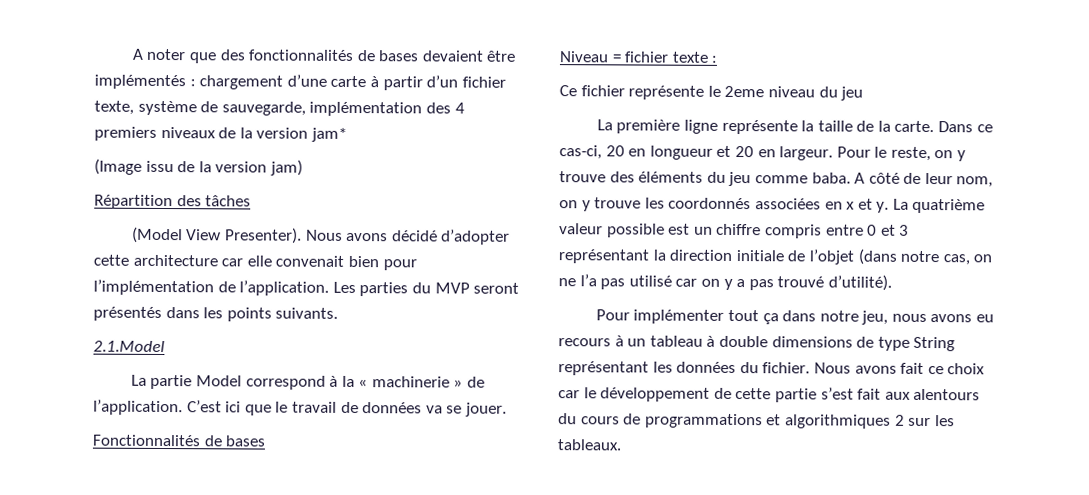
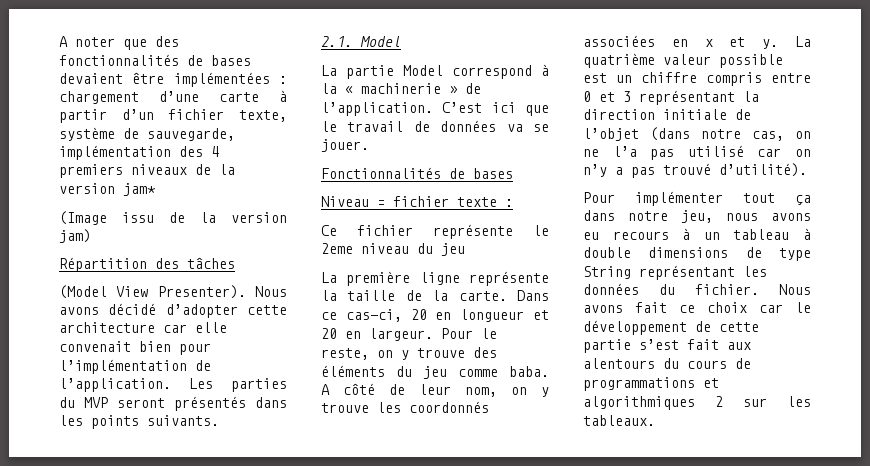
- A noter que des fonctionnalités de bases devaient être implémentés : chargement d’une carte à partir d’un fichier texte, système de sauvegarde, implémentation des 4 premiers niveaux de la version jam*
+ A noter que des fonctionnalités de bases devaient être implémentées : chargement d’une carte à partir d’un fichier texte, système de sauvegarde, implémentation des 4 premiers niveaux de la version jam*
- 2.1.Model
+ 2.1. Model
- La quatrième valeur possible est un chiffre compris entre 0 et 3 représentant la direction initiale de l’objet (dans notre cas, on ne l’a pas utilisé car on y a pas trouvé d’utilité).
+ La quatrième valeur possible est un chiffre compris entre 0 et 3 représentant la direction initiale de l’objet (dans notre cas, on ne l’a pas utilisé car on n’y a pas trouvé d’utilité).

